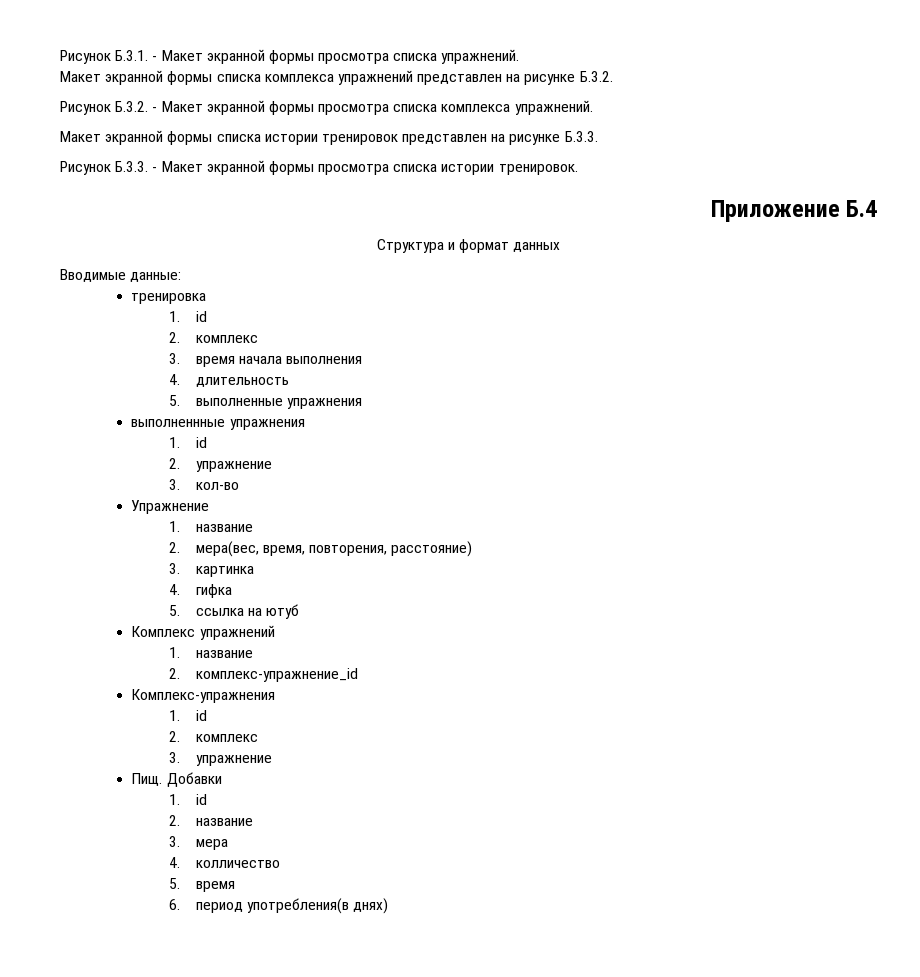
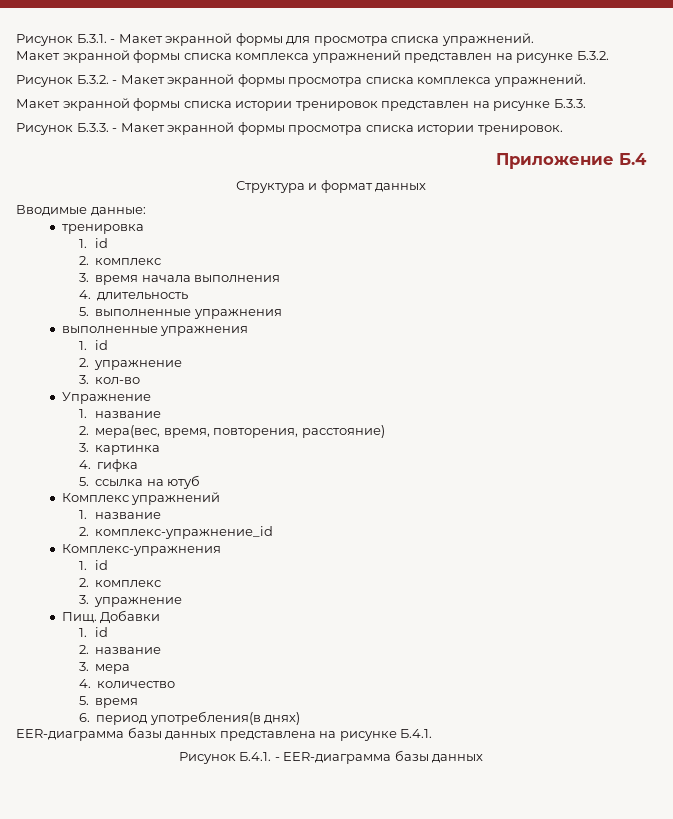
- Рисунок Б.3.1. - Макет экранной формы просмотра списка упражнений.
+ Рисунок Б.3.1. - Макет экранной формы для просмотра списка упражнений.
  5. выполненные упражнения
- выполненнные упражнения
+ выполненные упражнения
- 4. колличество
+ 4. количество
+ EER-диаграмма базы данных представлена на рисунке Б.4.1.
+ Рисунок Б.4.1. - EER-диаграмма базы данных

